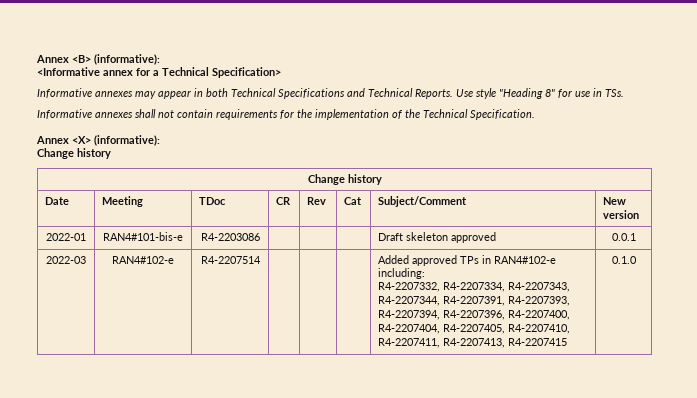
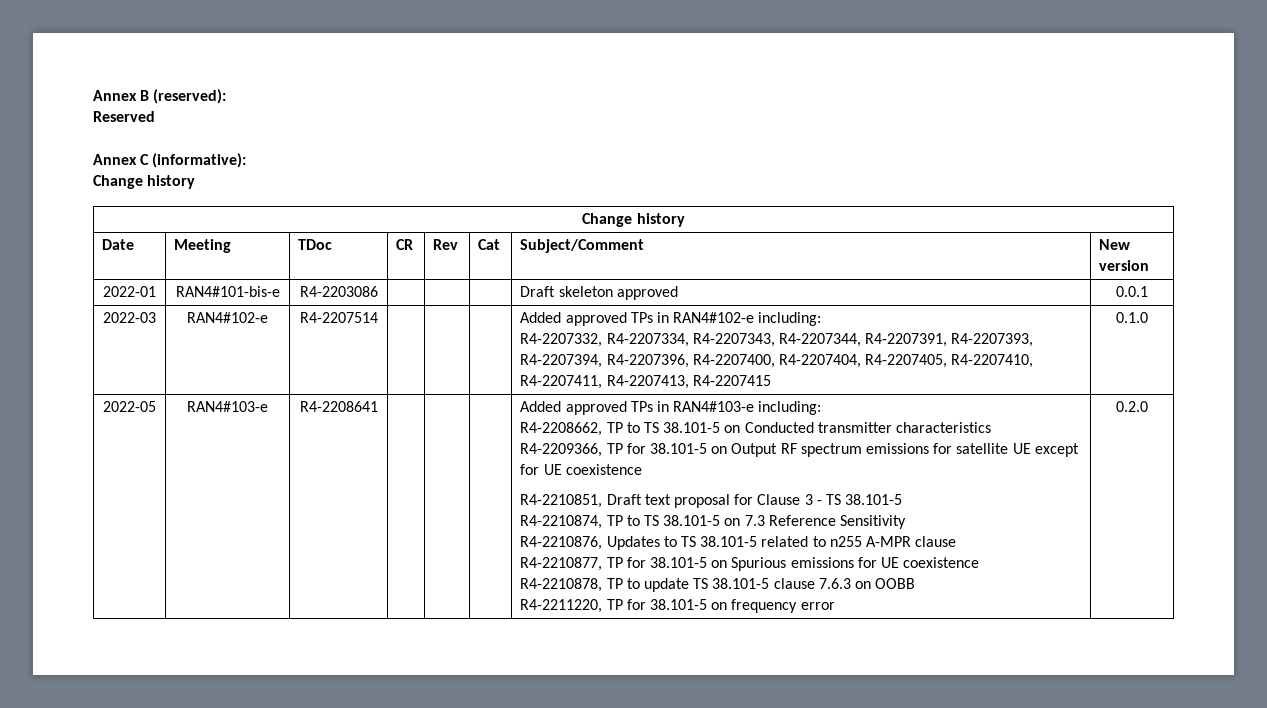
- Annex <B> (informative):
- <Informative annex for a Technical Specification>
- Informative annexes may appear in both Technical Specifications and Technical Reports. Use style "Heading 8" for use in TSs.
- Informative annexes shall not contain requirements for the implementation of the Technical Specification.
- Annex <X> (informative):
+ Annex B (reserved):
+ Reserved
+ Annex C (informative):
+ 2022-05 | RAN4#103-e | R4-2208641 | | | | Added approved TPs in RAN4#103-e including:
+ R4-2208662, TP to TS 38.101-5 on Conducted transmitter characteristics
+ R4-2209366, TP for 38.101-5 on Output RF spectrum emissions for satellite UE except for UE coexistence
+ R4-2210851, Draft text proposal for Clause 3 - TS 38.101-5
+ R4-2210874, TP to TS 38.101-5 on 7.3 Reference Sensitivity
+ R4-2210876, Updates to TS 38.101-5 related to n255 A-MPR clause
+ R4-2210877, TP for 38.101-5 on Spurious emissions for UE coexistence
+ R4-2210878, TP to update TS 38.101-5 clause 7.6.3 on OOBB
+ R4-2211220, TP for 38.101-5 on frequency error | 0.2.0

